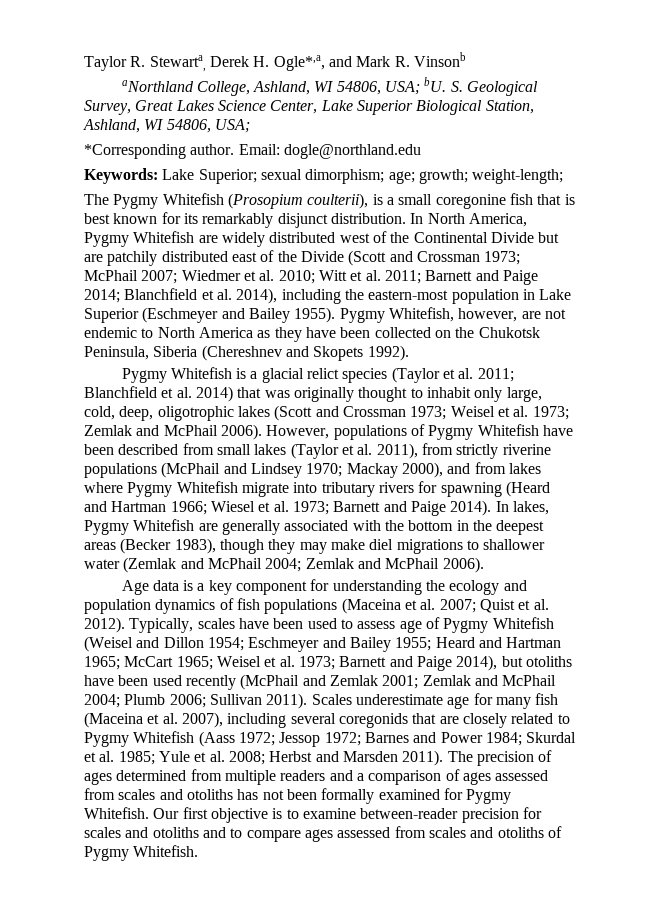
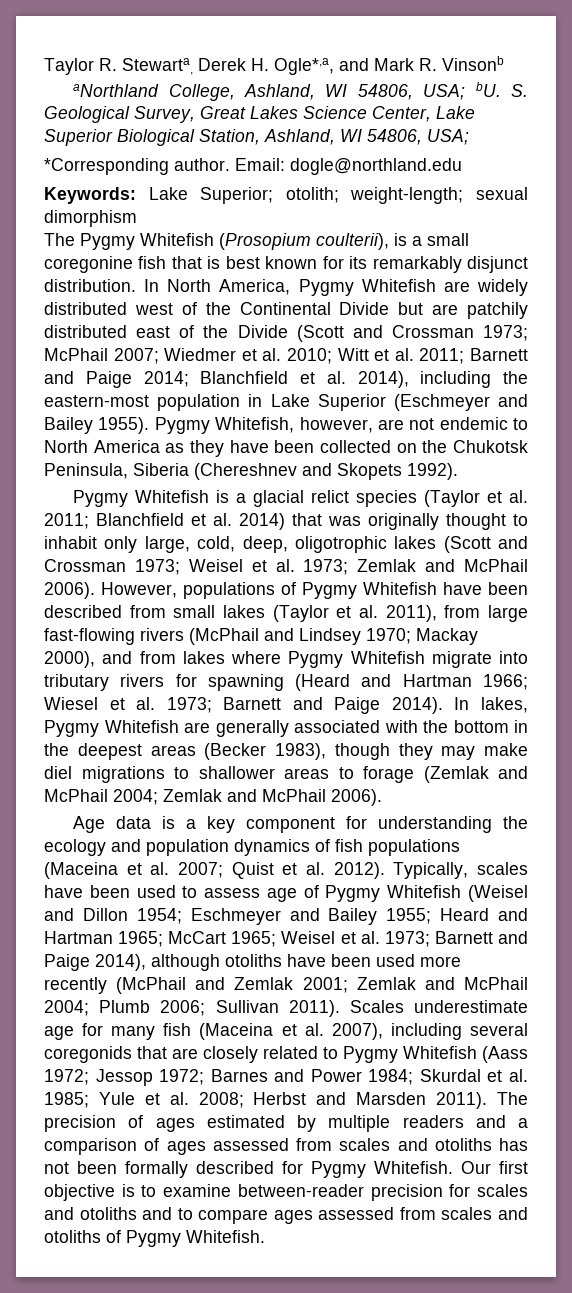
- Keywords: Lake Superior; sexual dimorphism; age; growth; weight-length;
+ Keywords: Lake Superior; otolith; weight-length; sexual dimorphism
- However, populations of Pygmy Whitefish have been described from small lakes (Taylor et al. 2011), from strictly riverine populations (McPhail and Lindsey 1970; Mackay 2000), and from lakes where Pygmy Whitefish migrate into tributary rivers for spawning (Heard and Hartman 1966; Wiesel et al. 1973; Barnett and Paige 2014).
+ However, populations of Pygmy Whitefish have been described from small lakes (Taylor et al. 2011), from large fast-flowing rivers (McPhail and Lindsey 1970; Mackay 2000), and from lakes where Pygmy Whitefish migrate into tributary rivers for spawning (Heard and Hartman 1966; Wiesel et al. 1973; Barnett and Paige 2014).
- In lakes, Pygmy Whitefish are generally associated with the bottom in the deepest areas (Becker 1983), though they may make diel migrations to shallower water (Zemlak and McPhail 2004; Zemlak and McPhail 2006).
+ In lakes, Pygmy Whitefish are generally associated with the bottom in the deepest areas (Becker 1983), though they may make diel migrations to shallower areas to forage (Zemlak and McPhail 2004; Zemlak and McPhail 2006).
- Typically, scales have been used to assess age of Pygmy Whitefish (Weisel and Dillon 1954; Eschmeyer and Bailey 1955; Heard and Hartman 1965; McCart 1965; Weisel et al. 1973; Barnett and Paige 2014), but otoliths have been used recently (McPhail and Zemlak 2001; Zemlak and McPhail 2004; Plumb 2006; Sullivan 2011).
+ Typically, scales have been used to assess age of Pygmy Whitefish (Weisel and Dillon 1954; Eschmeyer and Bailey 1955; Heard and Hartman 1965; McCart 1965; Weisel et al. 1973; Barnett and Paige 2014), although otoliths have been used more recently (McPhail and Zemlak 2001; Zemlak and McPhail 2004; Plumb 2006; Sullivan 2011).
- The precision of ages determined from multiple readers and a comparison of ages assessed from scales and otoliths has not been formally examined for Pygmy Whitefish.
+ The precision of ages estimated by multiple readers and a comparison of ages assessed from scales and otoliths has not been formally described for Pygmy Whitefish.

